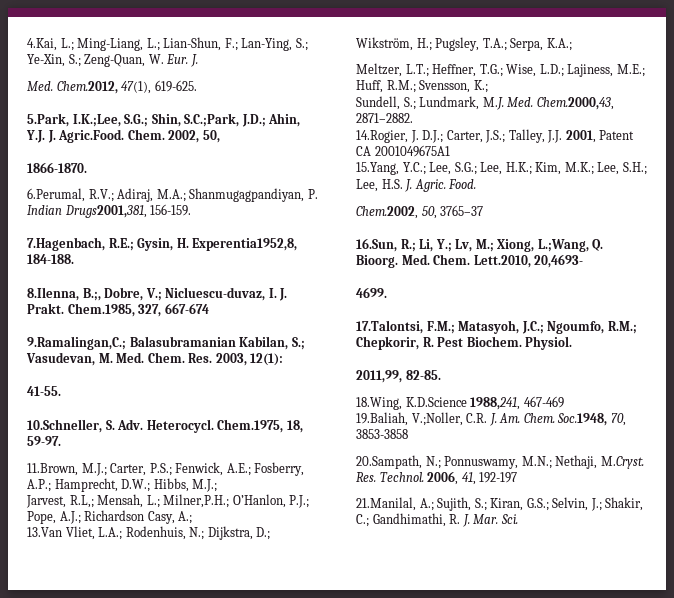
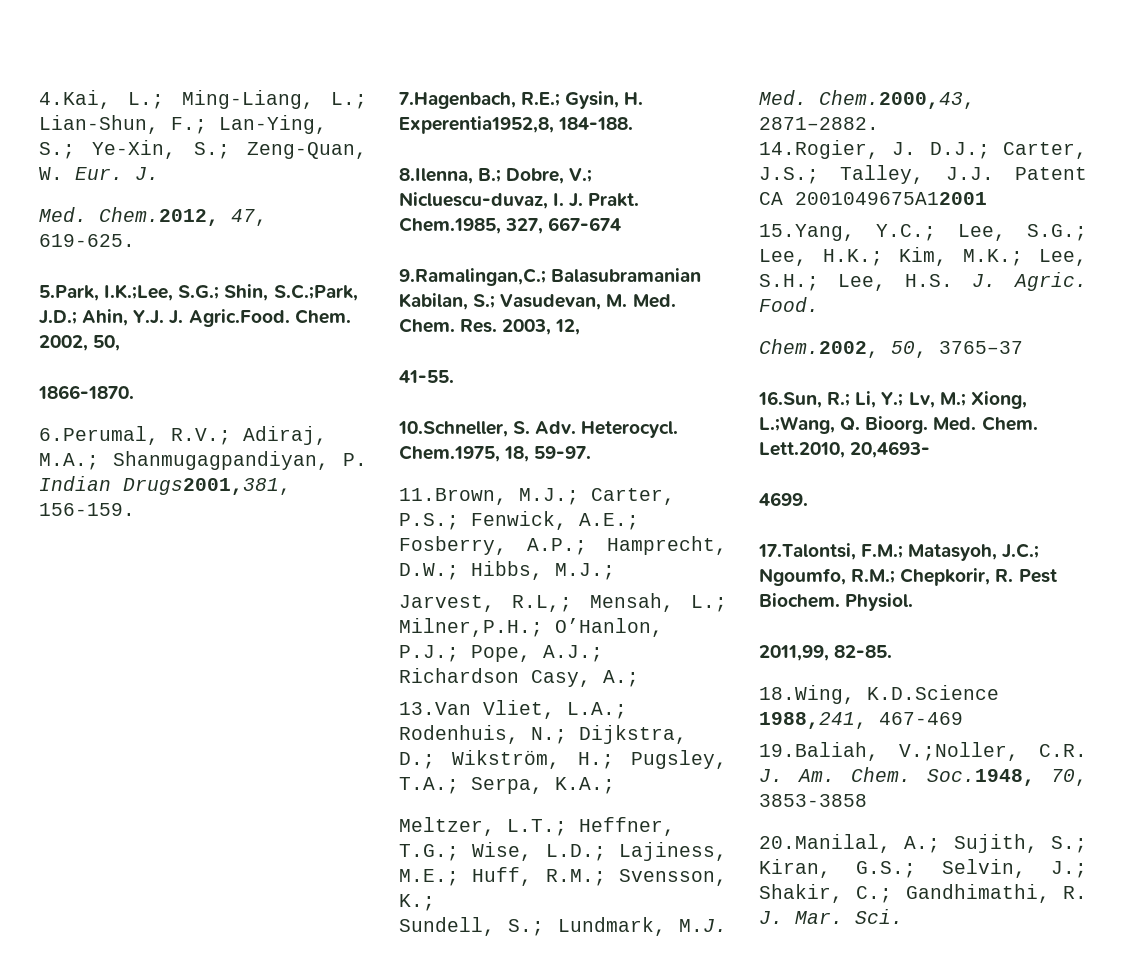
- Med. Chem.2012, 47(1), 619-625.
+ Med. Chem.2012, 47, 619-625.
- 8.Ilenna, B.;, Dobre, V.; Nicluescu-duvaz, I. J. Prakt.
+ 8.Ilenna, B.; Dobre, V.; Nicluescu-duvaz, I. J. Prakt.
- Res. 2003, 12(1):
+ Res. 2003, 12,
- 14.Rogier, J. D.J.; Carter, J.S.; Talley, J.J. 2001, Patent CA 2001049675A1
+ 14.Rogier, J. D.J.; Carter, J.S.; Talley, J.J. Patent CA 2001049675A12001
- 20.Sampath, N.; Ponnuswamy, M.N.; Nethaji, M.Cryst. Res. Technol. 2006, 41, 192-197
- 21.Manilal, A.; Sujith, S.; Kiran, G.S.; Selvin, J.; Shakir, C.; Gandhimathi, R. J. Mar. Sci.
+ 20.Manilal, A.; Sujith, S.; Kiran, G.S.; Selvin, J.; Shakir, C.; Gandhimathi, R. J. Mar. Sci.

